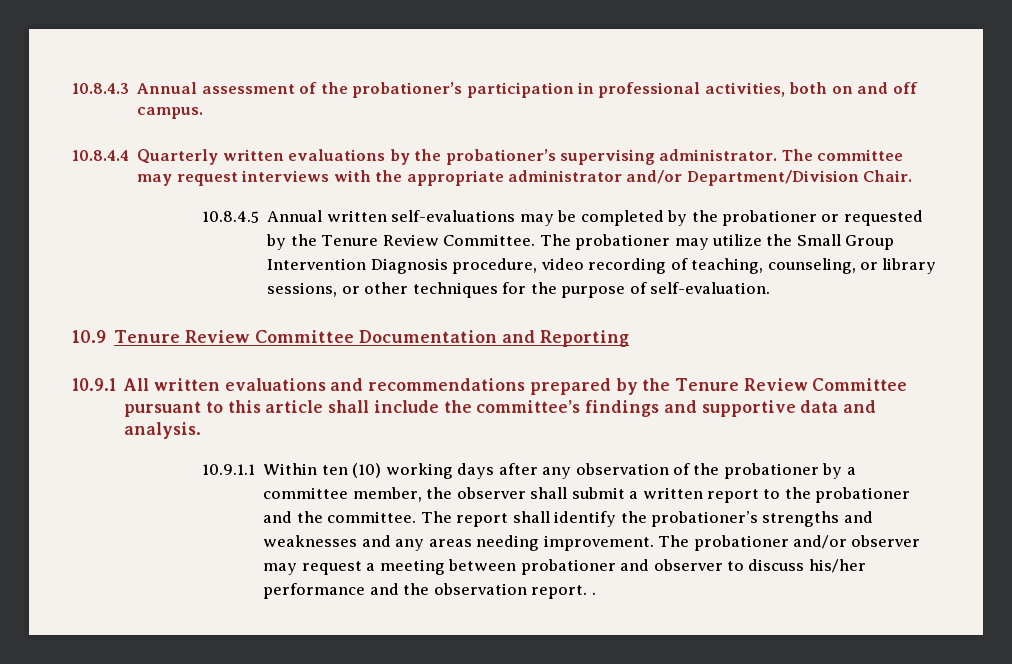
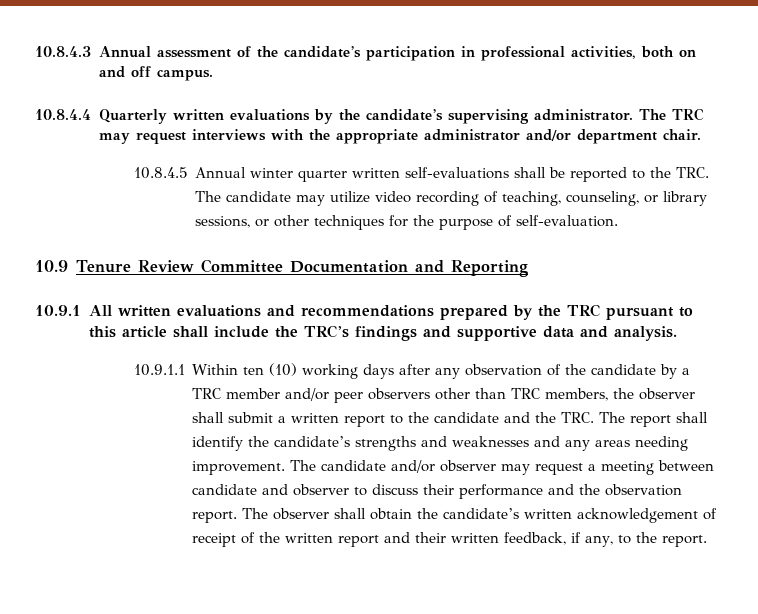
- 10.8.4.3 Annual assessment of the probationer’s participation in professional activities, both on and off campus.
+ 10.8.4.3 Annual assessment of the candidate’s participation in professional activities, both on and off campus.
- 10.8.4.4 Quarterly written evaluations by the probationer’s supervising administrator.
+ 10.8.4.4 Quarterly written evaluations by the candidate’s supervising administrator.
- The committee may request interviews with the appropriate administrator and/or Department/Division Chair.
+ The TRC may request interviews with the appropriate administrator and/or department chair.
- 10.8.4.5 Annual written self-evaluations may be completed by the probationer or requested by the Tenure Review Committee. The probationer may utilize the Small Group Intervention Diagnosis procedure, video recording of teaching, counseling, or library sessions, or other techniques for the purpose of self-evaluation.
+ 10.8.4.5 Annual winter quarter written self-evaluations shall be reported to the TRC. The candidate may utilize video recording of teaching, counseling, or library sessions, or other techniques for the purpose of self-evaluation.
- 10.9.1 All written evaluations and recommendations prepared by the Tenure Review Committee pursuant to this article shall include the committee’s findings and supportive data and analysis.
+ 10.9.1 All written evaluations and recommendations prepared by the TRC pursuant to this article shall include the TRC’s findings and supportive data and analysis.
- 10.9.1.1 Within ten (10) working days after any observation of the probationer by a committee member, the observer shall submit a written report to the probationer and the committee. The report shall identify the probationer’s strengths and weaknesses and any areas needing improvement.
+ 10.9.1.1 Within ten (10) working days after any observation of the candidate by a TRC member and/or peer observers other than TRC members, the observer shall submit a written report to the candidate and the TRC. The report shall identify the candidate’s strengths and weaknesses and any areas needing improvement.
- The probationer and/or observer may request a meeting between probationer and observer to discuss his/her performance and the observation report. .
+ The candidate and/or observer may request a meeting between candidate and observer to discuss their performance and the observation report. The observer shall obtain the candidate’s written acknowledgement of receipt of the written report and their written feedback, if any, to the report.

